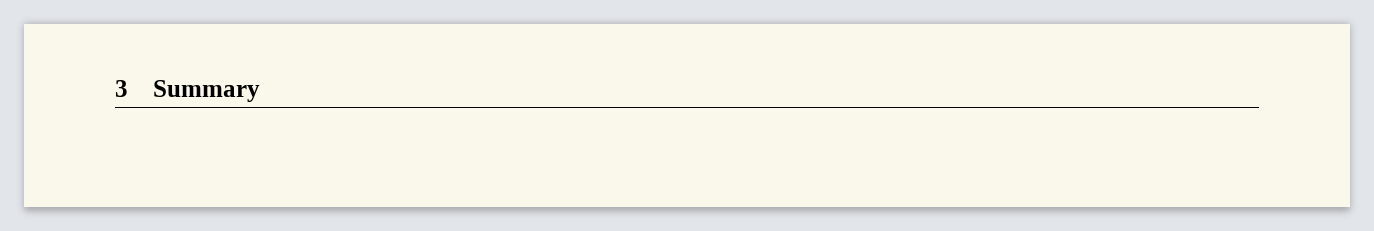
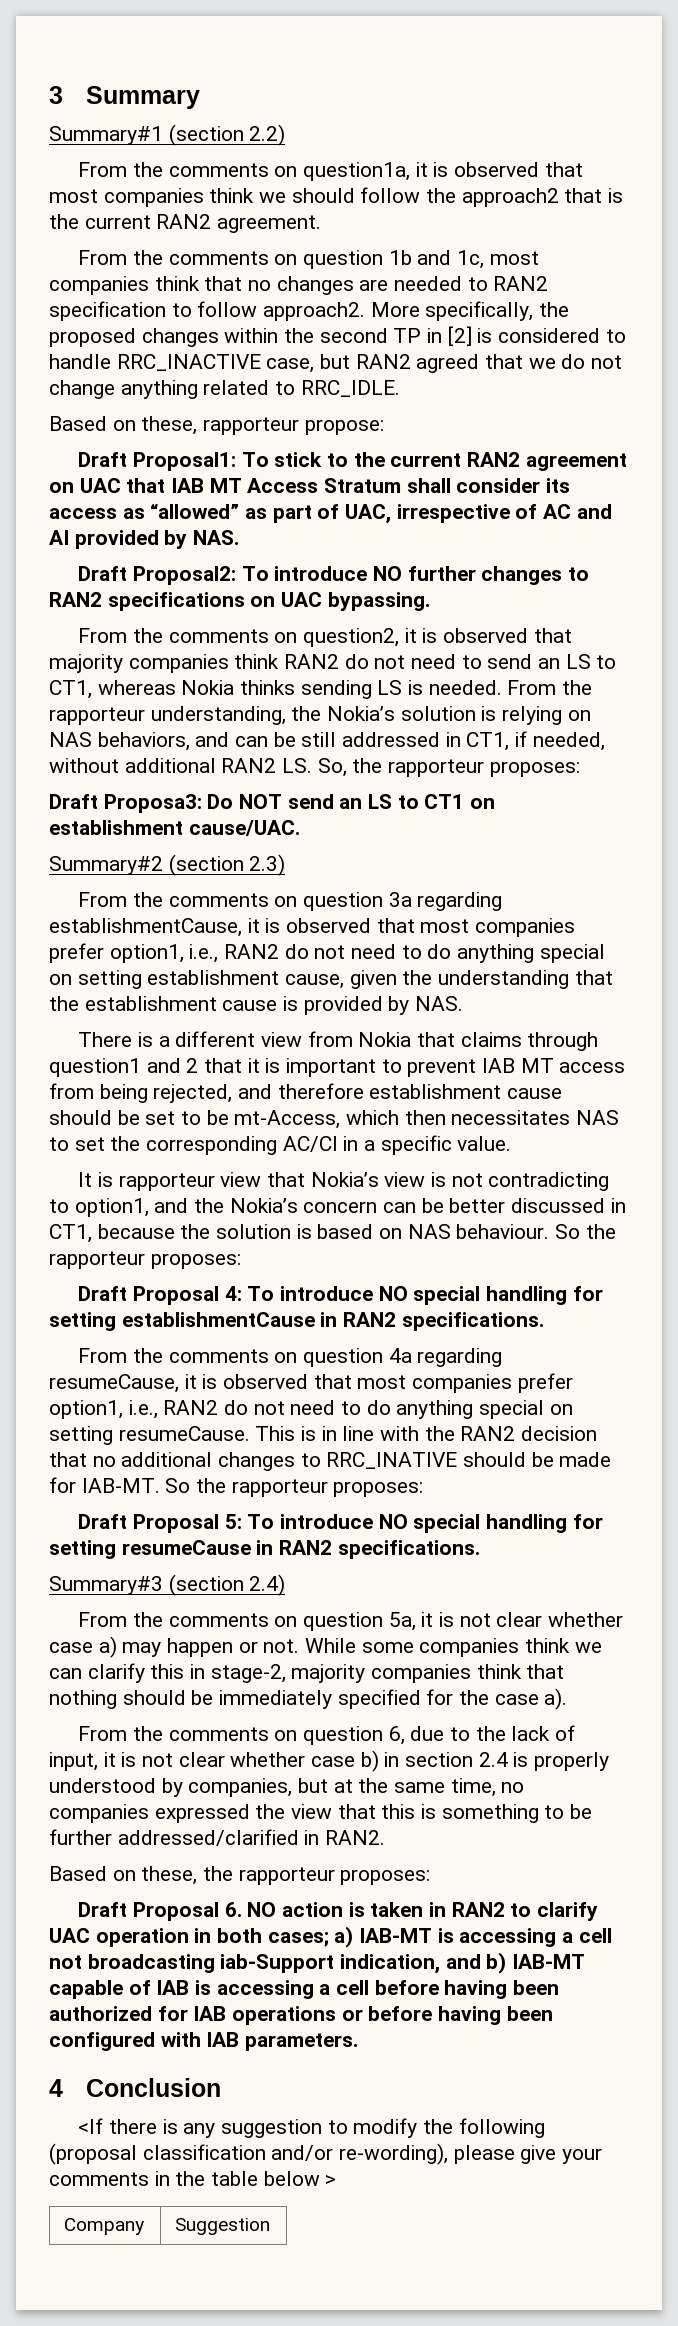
+ Summary#1 (section 2.2)
+ From the comments on question1a, it is observed that most companies think we should follow the approach2 that is the current RAN2 agreement.
+ From the comments on question 1b and 1c, most companies think that no changes are needed to RAN2 specification to follow approach2. More specifically, the proposed changes within the second TP in [2] is considered to handle RRC_INACTIVE case, but RAN2 agreed that we do not change anything related to RRC_IDLE.
+ Based on these, rapporteur propose:
+ Draft Proposal1: To stick to the current RAN2 agreement on UAC that IAB MT Access Stratum shall consider its access as “allowed” as part of UAC, irrespective of AC and AI provided by NAS.
+ Draft Proposal2: To introduce NO further changes to RAN2 specifications on UAC bypassing.
+ From the comments on question2, it is observed that majority companies think RAN2 do not need to send an LS to CT1, whereas Nokia thinks sending LS is needed. From the rapporteur understanding, the Nokia’s solution is relying on NAS behaviors, and can be still addressed in CT1, if needed, without additional RAN2 LS. So, the rapporteur proposes:
+ Draft Proposa3: Do NOT send an LS to CT1 on establishment cause/UAC.
+ Summary#2 (section 2.3)
+ From the comments on question 3a regarding establishmentCause, it is observed that most companies prefer option1, i.e., RAN2 do not need to do anything special on setting establishment cause, given the understanding that the establishment cause is provided by NAS.
+ There is a different view from Nokia that claims through question1 and 2 that it is important to prevent IAB MT access from being rejected, and therefore establishment cause should be set to be mt-Access, which then necessitates NAS to set the corresponding AC/CI in a specific value.
+ It is rapporteur view that Nokia’s view is not contradicting to option1, and the Nokia’s concern can be better discussed in CT1, because the solution is based on NAS behaviour. So the rapporteur proposes:
+ Draft Proposal 4: To introduce NO special handling for setting establishmentCause in RAN2 specifications.
+ From the comments on question 4a regarding resumeCause, it is observed that most companies prefer option1, i.e., RAN2 do not need to do anything special on setting resumeCause. This is in line with the RAN2 decision that no additional changes to RRC_INATIVE should be made for IAB-MT. So the rapporteur proposes:
+ Draft Proposal 5: To introduce NO special handling for setting resumeCause in RAN2 specifications.
+ Summary#3 (section 2.4)
+ From the comments on question 5a, it is not clear whether case a) may happen or not. While some companies think we can clarify this in stage-2, majority companies think that nothing should be immediately specified for the case a).
+ From the comments on question 6, due to the lack of input, it is not clear whether case b) in section 2.4 is properly understood by companies, but at the same time, no companies expressed the view that this is something to be further addressed/clarified in RAN2.
+ Based on these, the rapporteur proposes:
+ Draft Proposal 6. NO action is taken in RAN2 to clarify UAC operation in both cases; a) IAB-MT is accessing a cell not broadcasting iab-Support indication, and b) IAB-MT capable of IAB is accessing a cell before having been authorized for IAB operations or before having been configured with IAB parameters.
+ 4 Conclusion
+ <If there is any suggestion to modify the following (proposal classification and/or re-wording), please give your comments in the table below >
+ Company | Suggestion

